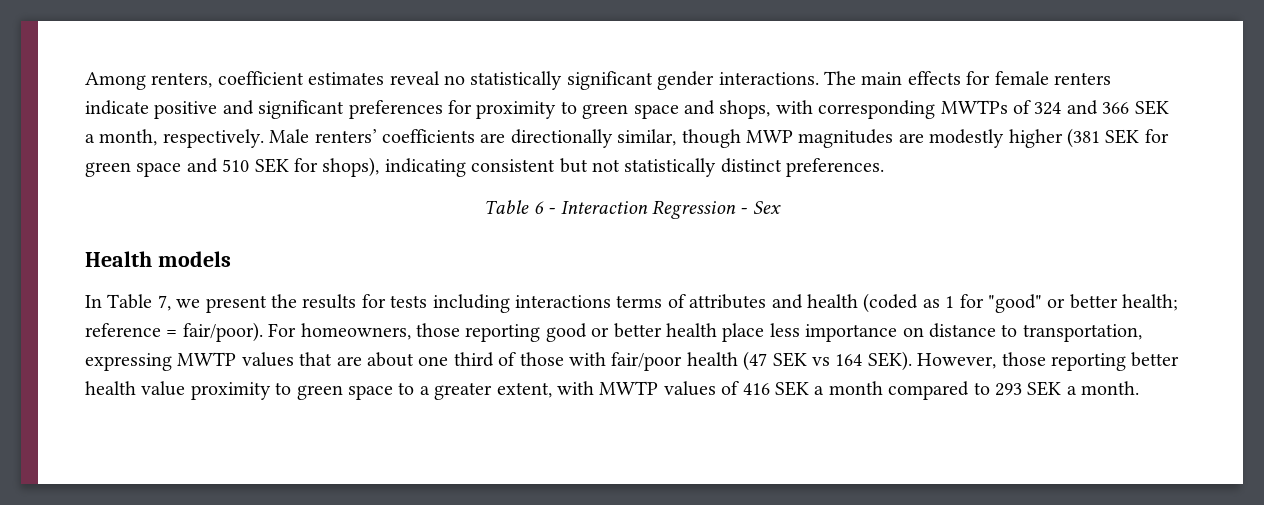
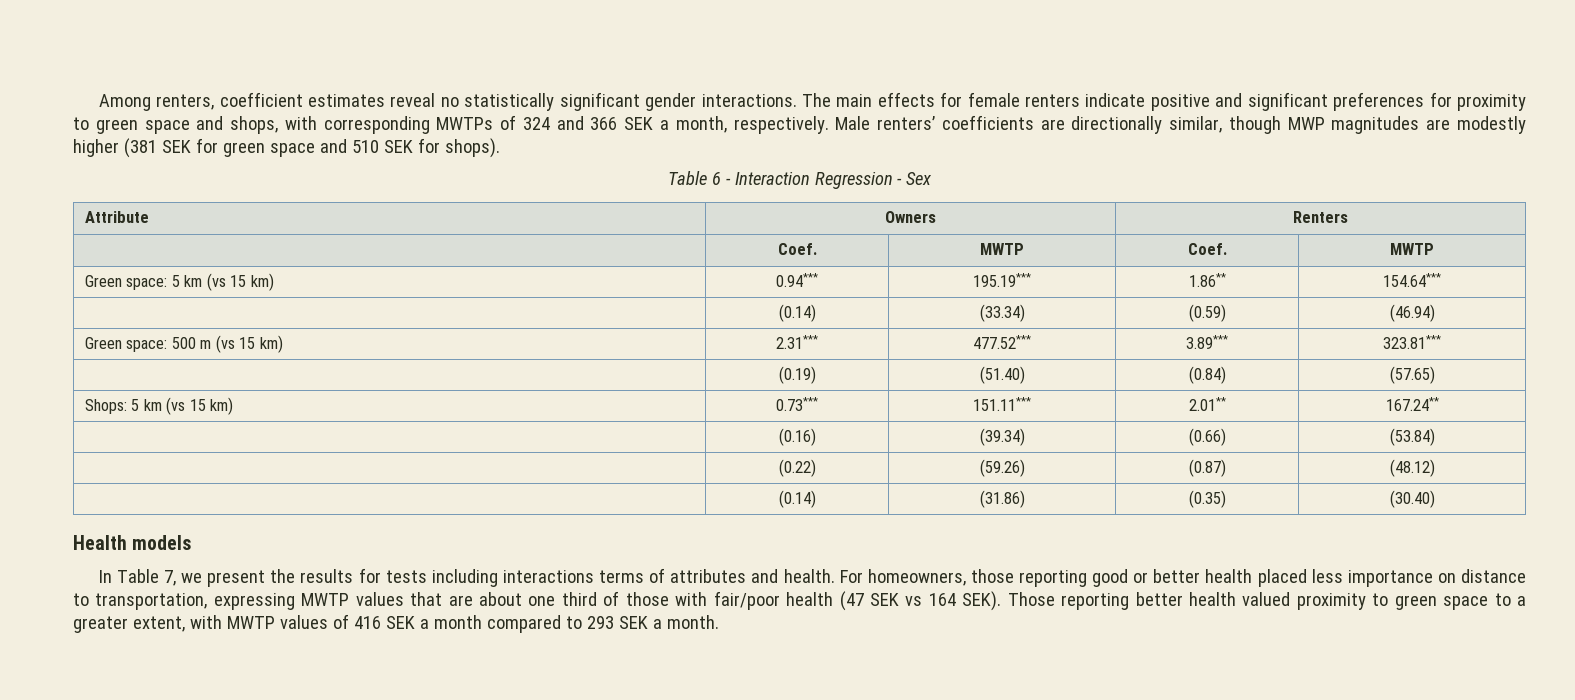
- Male renters’ coefficients are directionally similar, though MWP magnitudes are modestly higher (381 SEK for green space and 510 SEK for shops), indicating consistent but not statistically distinct preferences.
+ Male renters’ coefficients are directionally similar, though MWP magnitudes are modestly higher (381 SEK for green space and 510 SEK for shops).
+ Attribute | Owners | Renters
+ | Coef. | MWTP | Coef. | MWTP
+ Green space: 5 km (vs 15 km) | 0.94*** | 195.19*** | 1.86** | 154.64***
+ | (0.14) | (33.34) | (0.59) | (46.94)
+ Green space: 500 m (vs 15 km) | 2.31*** | 477.52*** | 3.89*** | 323.81***
+ | (0.19) | (51.40) | (0.84) | (57.65)
+ Shops: 5 km (vs 15 km) | 0.73*** | 151.11*** | 2.01** | 167.24**
+ | (0.16) | (39.34) | (0.66) | (53.84)
+ | (0.22) | (59.26) | (0.87) | (48.12)
+ | (0.14) | (31.86) | (0.35) | (30.40)
- In Table 7, we present the results for tests including interactions terms of attributes and health (coded as 1 for "good" or better health; reference = fair/poor).
+ In Table 7, we present the results for tests including interactions terms of attributes and health.
- For homeowners, those reporting good or better health place less importance on distance to transportation, expressing MWTP values that are about one third of those with fair/poor health (47 SEK vs 164 SEK).
+ For homeowners, those reporting good or better health placed less importance on distance to transportation, expressing MWTP values that are about one third of those with fair/poor health (47 SEK vs 164 SEK).
- However, those reporting better health value proximity to green space to a greater extent, with MWTP values of 416 SEK a month compared to 293 SEK a month.
+ Those reporting better health valued proximity to green space to a greater extent, with MWTP values of 416 SEK a month compared to 293 SEK a month.

